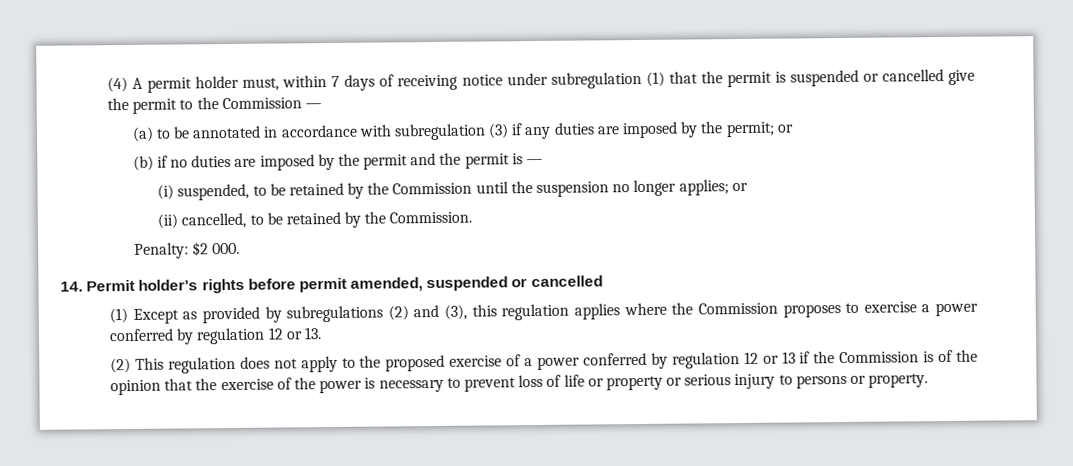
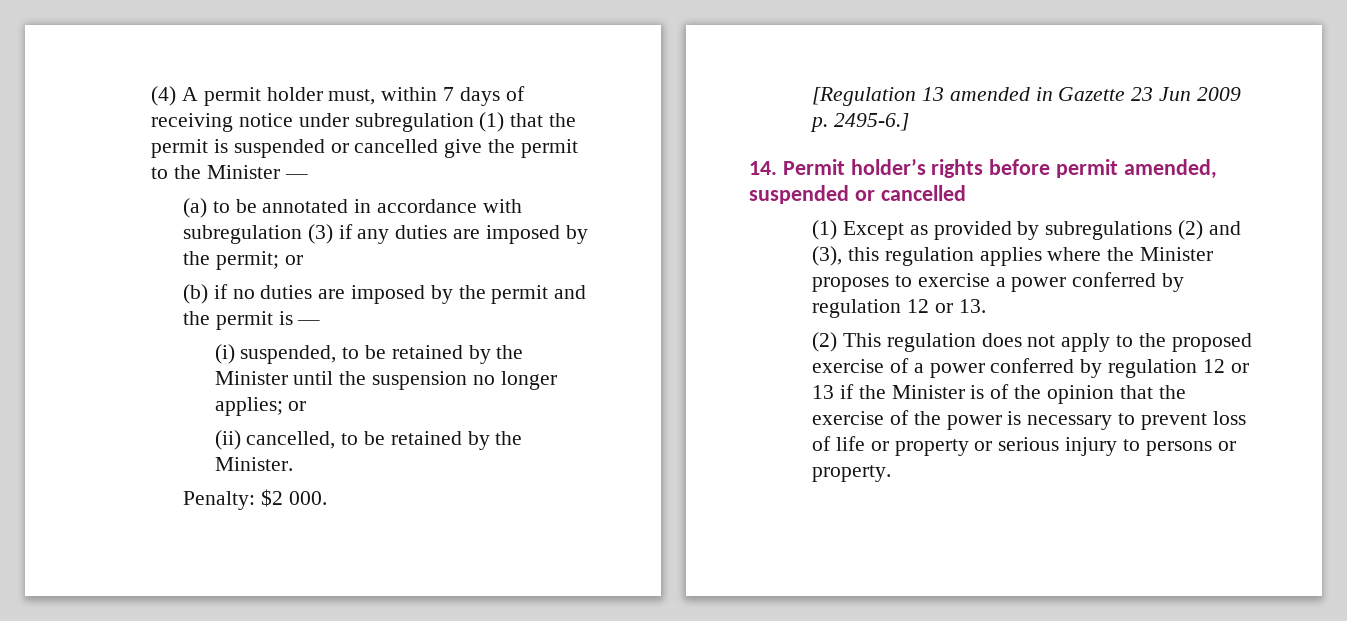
- (4) A permit holder must, within 7 days of receiving notice under subregulation (1) that the permit is suspended or cancelled give the permit to the Commission —
+ (4) A permit holder must, within 7 days of receiving notice under subregulation (1) that the permit is suspended or cancelled give the permit to the Minister —
- (i) suspended, to be retained by the Commission until the suspension no longer applies; or
+ (i) suspended, to be retained by the Minister until the suspension no longer applies; or
- (ii) cancelled, to be retained by the Commission.
+ (ii) cancelled, to be retained by the Minister.
+ [Regulation 13 amended in Gazette 23 Jun 2009 p. 2495-6.]
- (1) Except as provided by subregulations (2) and (3), this regulation applies where the Commission proposes to exercise a power conferred by regulation 12 or 13.
+ (1) Except as provided by subregulations (2) and (3), this regulation applies where the Minister proposes to exercise a power conferred by regulation 12 or 13.
- (2) This regulation does not apply to the proposed exercise of a power conferred by regulation 12 or 13 if the Commission is of the opinion that the exercise of the power is necessary to prevent loss of life or property or serious injury to persons or property.
+ (2) This regulation does not apply to the proposed exercise of a power conferred by regulation 12 or 13 if the Minister is of the opinion that the exercise of the power is necessary to prevent loss of life or property or serious injury to persons or property.

